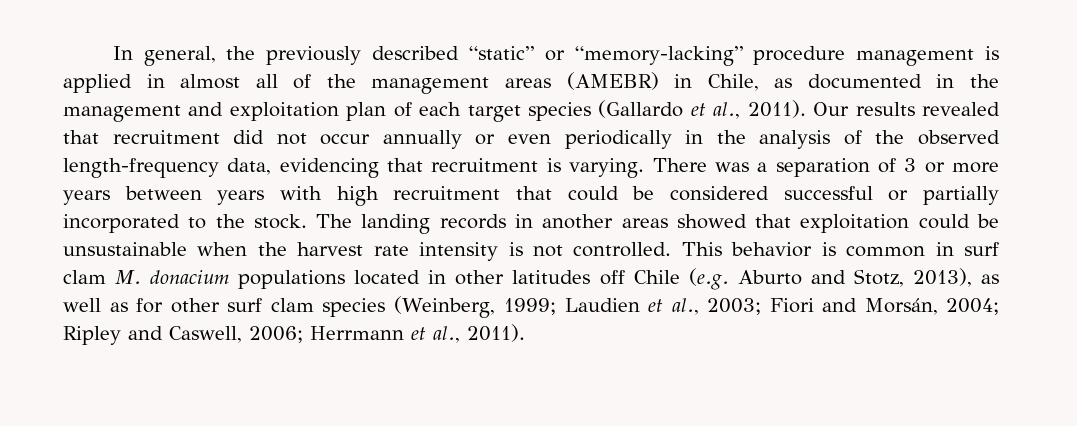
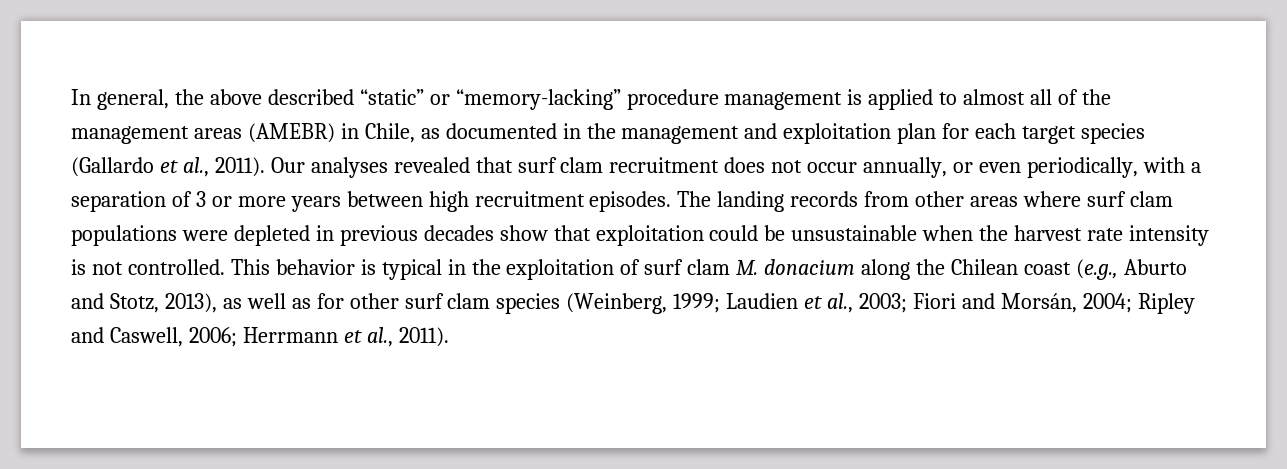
- In general, the previously described “static” or “memory-lacking” procedure management is applied in almost all of the management areas (AMEBR) in Chile, as documented in the management and exploitation plan of each target species (Gallardo et al., 2011).
+ In general, the above described “static” or “memory-lacking” procedure management is applied to almost all of the management areas (AMEBR) in Chile, as documented in the management and exploitation plan for each target species (Gallardo et al., 2011).
- Our results revealed that recruitment did not occur annually or even periodically in the analysis of the observed length-frequency data, evidencing that recruitment is varying. There was a separation of 3 or more years between years with high recruitment that could be considered successful or partially incorporated to the stock. The landing records in another areas showed that exploitation could be unsustainable when the harvest rate intensity is not controlled.
+ Our analyses revealed that surf clam recruitment does not occur annually, or even periodically, with a separation of 3 or more years between high recruitment episodes. The landing records from other areas where surf clam populations were depleted in previous decades show that exploitation could be unsustainable when the harvest rate intensity is not controlled.
- This behavior is common in surf clam M. donacium populations located in other latitudes off Chile (e.g. Aburto and Stotz, 2013), as well as for other surf clam species (Weinberg, 1999; Laudien et al., 2003; Fiori and Morsán, 2004; Ripley and Caswell, 2006; Herrmann et al., 2011).
+ This behavior is typical in the exploitation of surf clam M. donacium along the Chilean coast (e.g., Aburto and Stotz, 2013), as well as for other surf clam species (Weinberg, 1999; Laudien et al., 2003; Fiori and Morsán, 2004; Ripley and Caswell, 2006; Herrmann et al., 2011).

